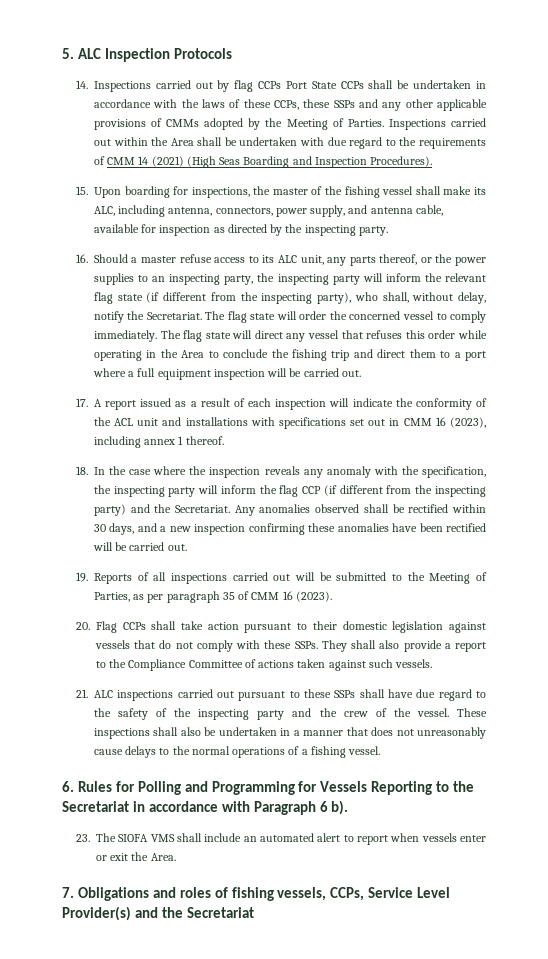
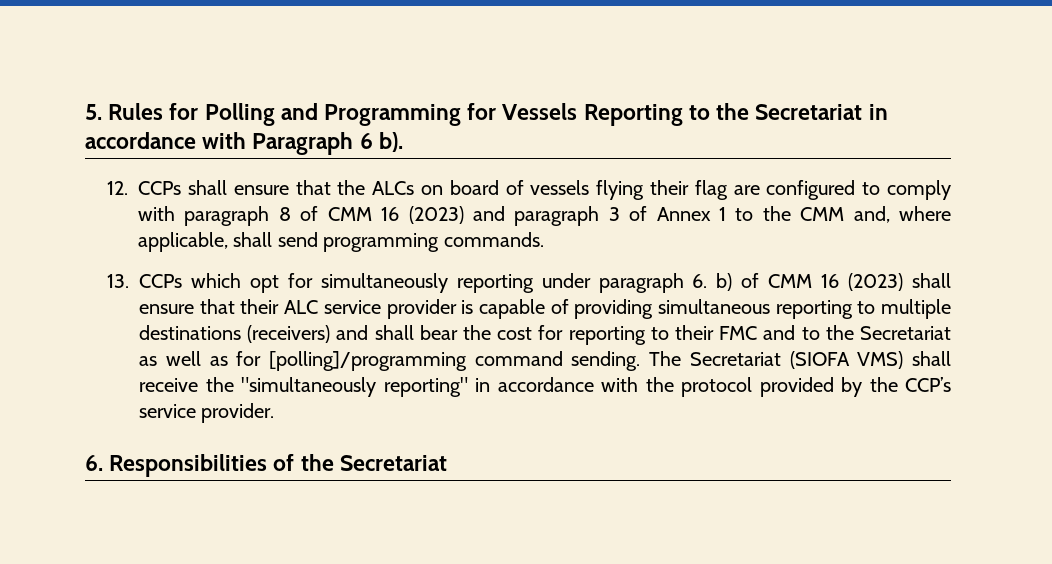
- 5. ALC Inspection Protocols
- 14. Inspections carried out by flag CCPs Port State CCPs shall be undertaken in accordance with the laws of these CCPs, these SSPs and any other applicable provisions of CMMs adopted by the Meeting of Parties. Inspections carried out within the Area shall be undertaken with due regard to the requirements of CMM 14 (2021) (High Seas Boarding and Inspection Procedures).
- 15. Upon boarding for inspections, the master of the fishing vessel shall make its ALC, including antenna, connectors, power supply, and antenna cable, available for inspection as directed by the inspecting party.
- 16. Should a master refuse access to its ALC unit, any parts thereof, or the power supplies to an inspecting party, the inspecting party will inform the relevant flag state (if different from the inspecting party), who shall, without delay, notify the Secretariat. The flag state will order the concerned vessel to comply immediately. The flag state will direct any vessel that refuses this order while operating in the Area to conclude the fishing trip and direct them to a port where a full equipment inspection will be carried out.
- 17. A report issued as a result of each inspection will indicate the conformity of the ACL unit and installations with specifications set out in CMM 16 (2023), including annex 1 thereof.
- 18. In the case where the inspection reveals any anomaly with the specification, the inspecting party will inform the flag CCP (if different from the inspecting party) and the Secretariat. Any anomalies observed shall be rectified within 30 days, and a new inspection confirming these anomalies have been rectified will be carried out.
- 19. Reports of all inspections carried out will be submitted to the Meeting of Parties, as per paragraph 35 of CMM 16 (2023).
- 20. Flag CCPs shall take action pursuant to their domestic legislation against vessels that do not comply with these SSPs. They shall also provide a report to the Compliance Committee of actions taken against such vessels.
- 21. ALC inspections carried out pursuant to these SSPs shall have due regard to the safety of the inspecting party and the crew of the vessel. These inspections shall also be undertaken in a manner that does not unreasonably cause delays to the normal operations of a fishing vessel.
- 6. Rules for Polling and Programming for Vessels Reporting to the Secretariat in accordance with Paragraph 6 b).
+ 5. Rules for Polling and Programming for Vessels Reporting to the Secretariat in accordance with Paragraph 6 b).
- 23. The SIOFA VMS shall include an automated alert to report when vessels enter or exit the Area.
- 7. Obligations and roles of fishing vessels, CCPs, Service Level Provider(s) and the Secretariat
+ 12. CCPs shall ensure that the ALCs on board of vessels flying their flag are configured to comply with paragraph 8 of CMM 16 (2023) and paragraph 3 of Annex 1 to the CMM and, where applicable, shall send programming commands.
+ 13. CCPs which opt for simultaneously reporting under paragraph 6. b) of CMM 16 (2023) shall ensure that their ALC service provider is capable of providing simultaneous reporting to multiple destinations (receivers) and shall bear the cost for reporting to their FMC and to the Secretariat as well as for [polling]/programming command sending. The Secretariat (SIOFA VMS) shall receive the "simultaneously reporting" in accordance with the protocol provided by the CCP’s service provider.
+ 6. Responsibilities of the Secretariat

